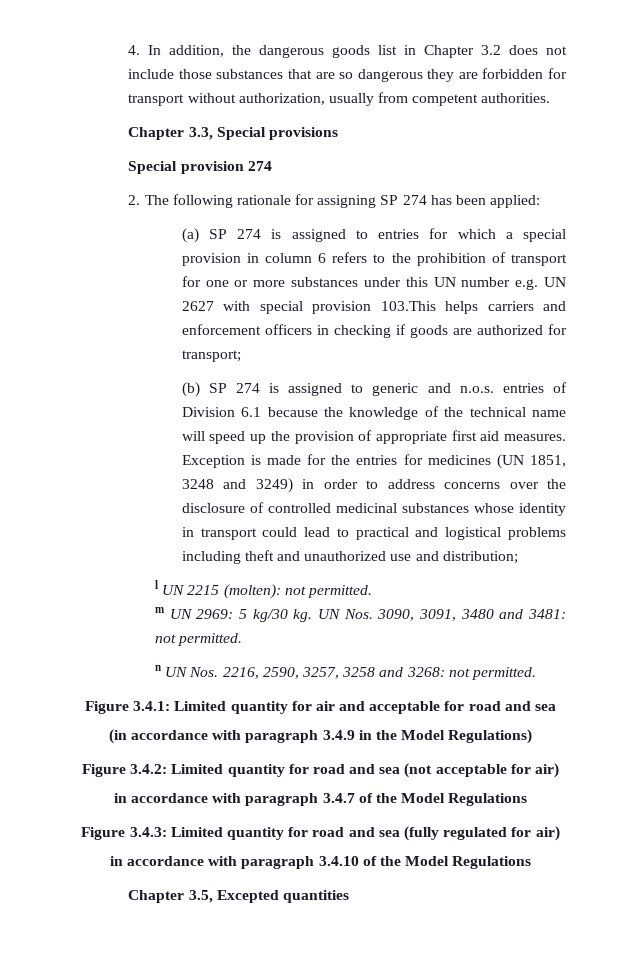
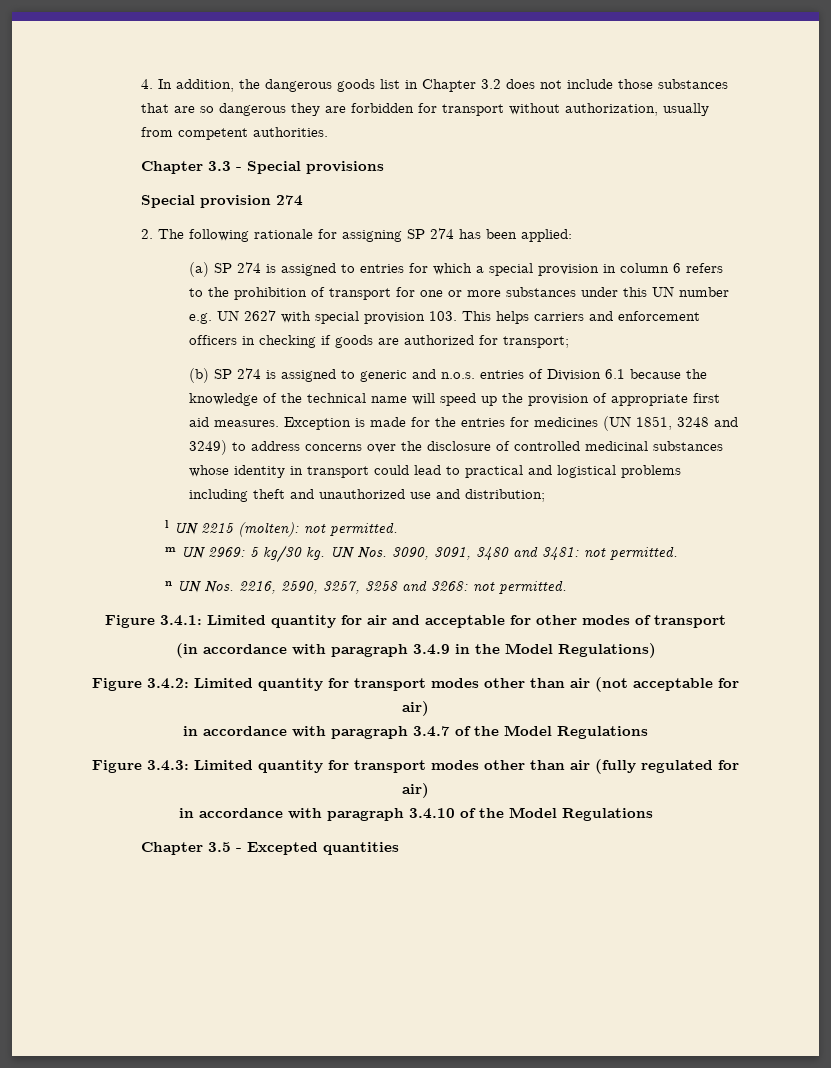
- Chapter 3.3, Special provisions
+ Chapter 3.3 - Special provisions
- (a) SP 274 is assigned to entries for which a special provision in column 6 refers to the prohibition of transport for one or more substances under this UN number e.g. UN 2627 with special provision 103.This helps carriers and enforcement officers in checking if goods are authorized for transport;
+ (a) SP 274 is assigned to entries for which a special provision in column 6 refers to the prohibition of transport for one or more substances under this UN number e.g. UN 2627 with special provision 103. This helps carriers and enforcement officers in checking if goods are authorized for transport;
- Exception is made for the entries for medicines (UN 1851, 3248 and 3249) in order to address concerns over the disclosure of controlled medicinal substances whose identity in transport could lead to practical and logistical problems including theft and unauthorized use and distribution;
+ Exception is made for the entries for medicines (UN 1851, 3248 and 3249) to address concerns over the disclosure of controlled medicinal substances whose identity in transport could lead to practical and logistical problems including theft and unauthorized use and distribution;
- Figure 3.4.1: Limited quantity for air and acceptable for road and sea
+ Figure 3.4.1: Limited quantity for air and acceptable for other modes of transport
- Figure 3.4.2: Limited quantity for road and sea (not acceptable for air)
+ Figure 3.4.2: Limited quantity for transport modes other than air (not acceptable for air)
- Figure 3.4.3: Limited quantity for road and sea (fully regulated for air)
+ Figure 3.4.3: Limited quantity for transport modes other than air (fully regulated for air)
- Chapter 3.5, Excepted quantities
+ Chapter 3.5 - Excepted quantities

